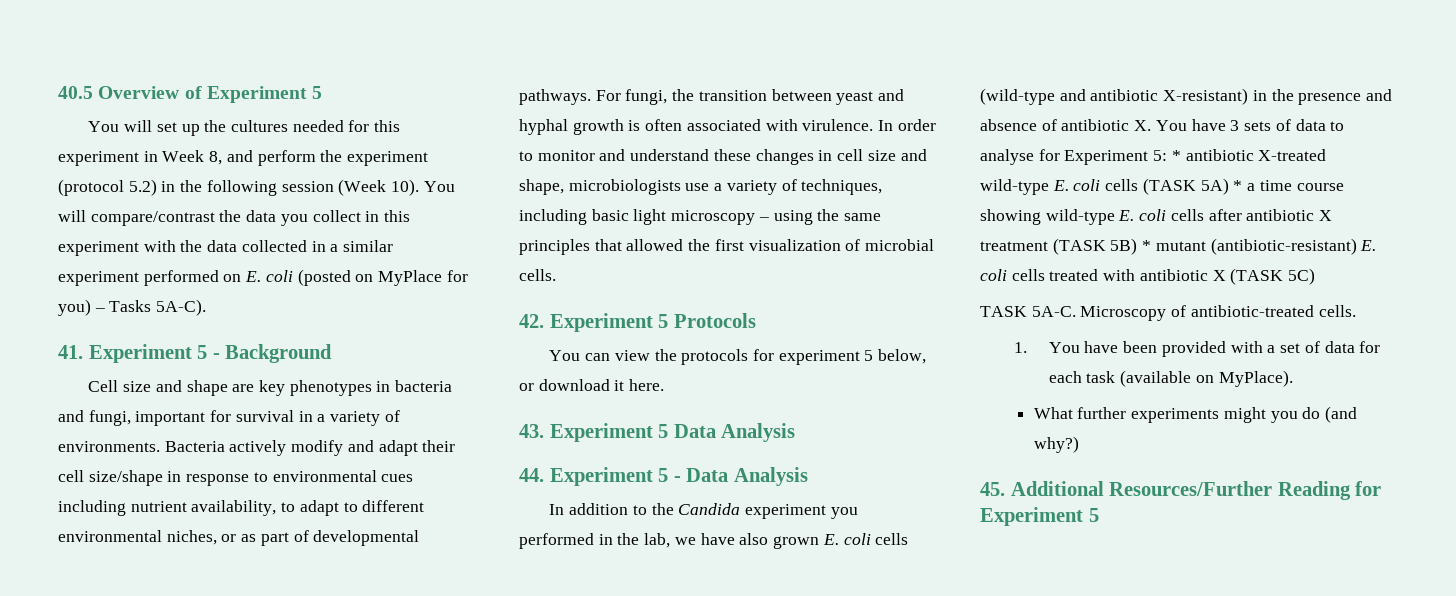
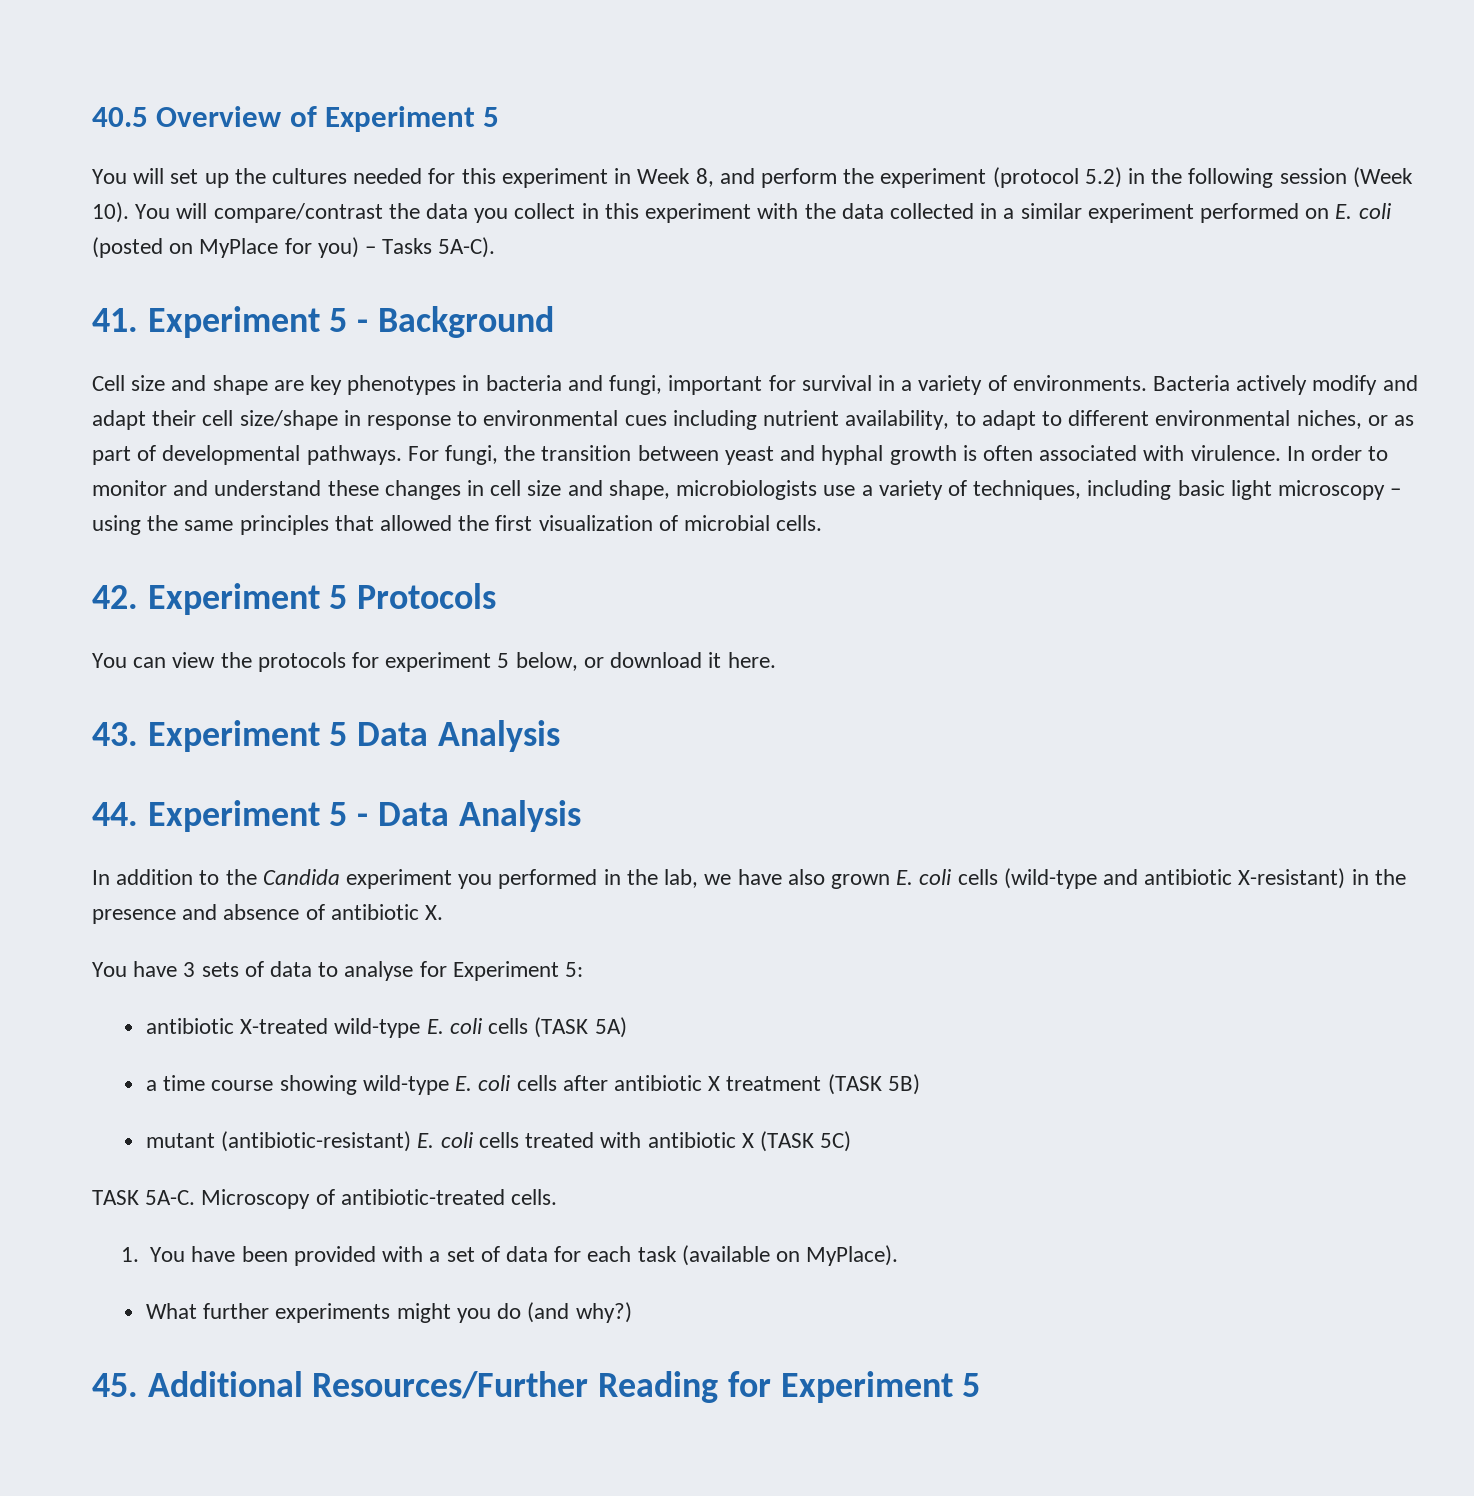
- In addition to the Candida experiment you performed in the lab, we have also grown E. coli cells (wild-type and antibiotic X-resistant) in the presence and absence of antibiotic X. You have 3 sets of data to analyse for Experiment 5: * antibiotic X-treated wild-type E. coli cells (TASK 5A) * a time course showing wild-type E. coli cells after antibiotic X treatment (TASK 5B) * mutant (antibiotic-resistant) E. coli cells treated with antibiotic X (TASK 5C)
+ In addition to the Candida experiment you performed in the lab, we have also grown E. coli cells (wild-type and antibiotic X-resistant) in the presence and absence of antibiotic X.
+ You have 3 sets of data to analyse for Experiment 5:
+ antibiotic X-treated wild-type E. coli cells (TASK 5A)
+ a time course showing wild-type E. coli cells after antibiotic X treatment (TASK 5B)
+ mutant (antibiotic-resistant) E. coli cells treated with antibiotic X (TASK 5C)

